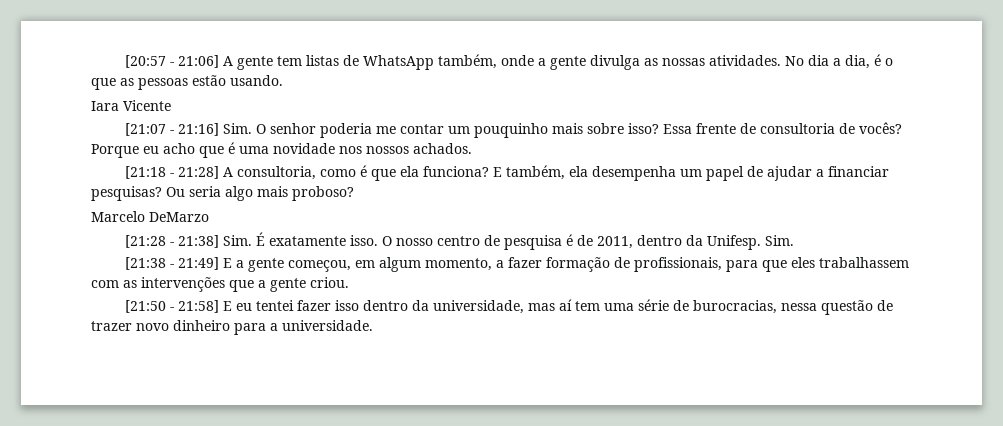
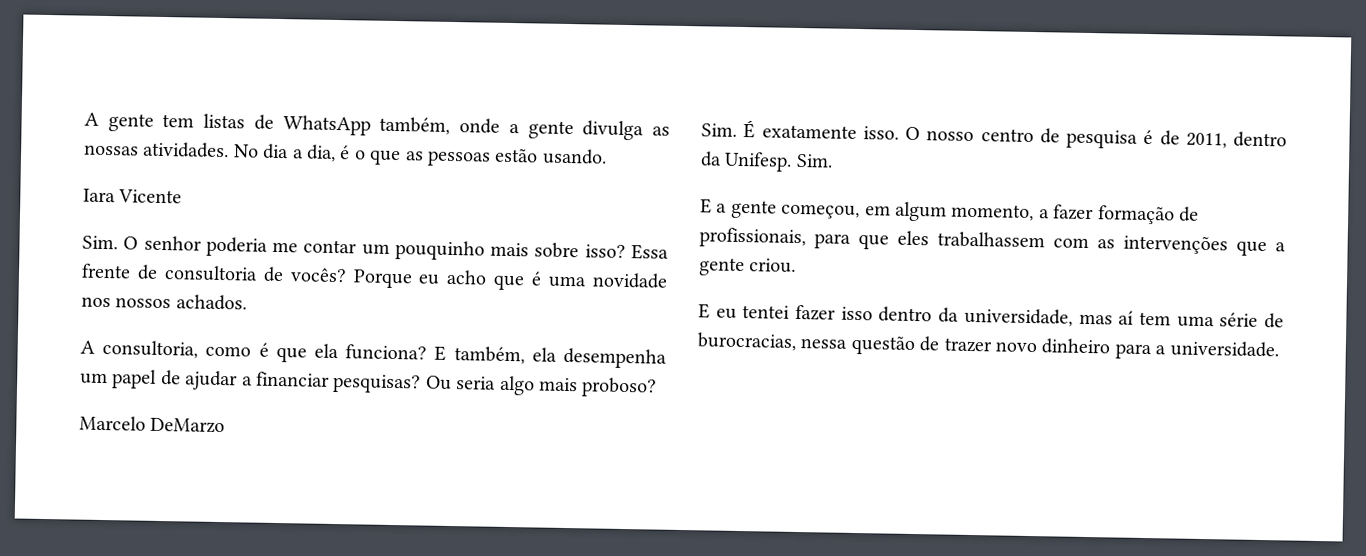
- [20:57 - 21:06] A gente tem listas de WhatsApp também, onde a gente divulga as nossas atividades.
+ A gente tem listas de WhatsApp também, onde a gente divulga as nossas atividades.
- [21:07 - 21:16] Sim. O senhor poderia me contar um pouquinho mais sobre isso?
+ Sim. O senhor poderia me contar um pouquinho mais sobre isso?
- [21:18 - 21:28] A consultoria, como é que ela funciona?
+ A consultoria, como é que ela funciona?
- [21:28 - 21:38] Sim. É exatamente isso.
+ Sim. É exatamente isso.
- [21:38 - 21:49] E a gente começou, em algum momento, a fazer formação de profissionais, para que eles trabalhassem com as intervenções que a gente criou.
+ E a gente começou, em algum momento, a fazer formação de profissionais, para que eles trabalhassem com as intervenções que a gente criou.
- [21:50 - 21:58] E eu tentei fazer isso dentro da universidade, mas aí tem uma série de burocracias, nessa questão de trazer novo dinheiro para a universidade.
+ E eu tentei fazer isso dentro da universidade, mas aí tem uma série de burocracias, nessa questão de trazer novo dinheiro para a universidade.

